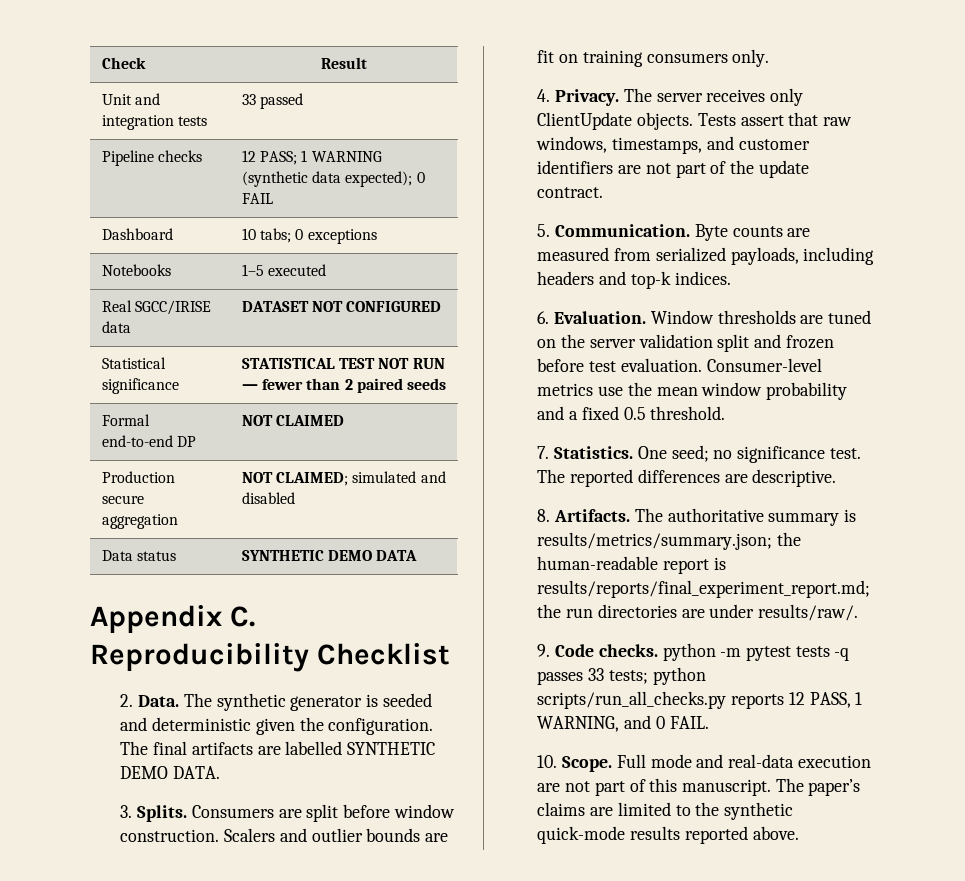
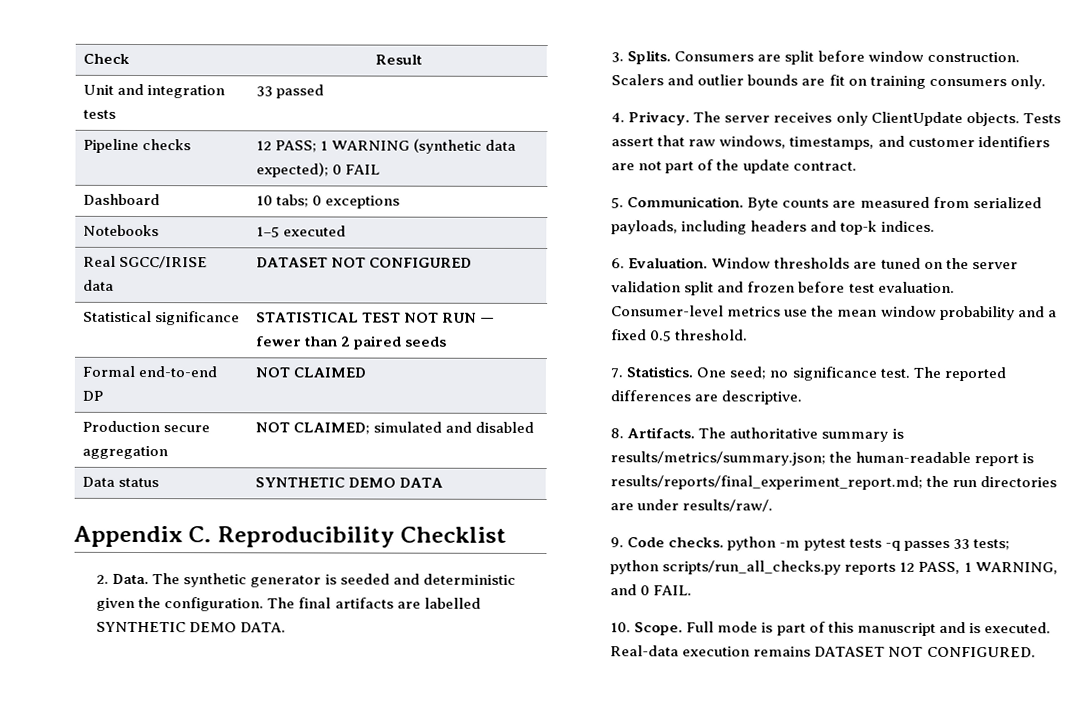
- Full mode and real-data execution are not part of this manuscript. The paper’s claims are limited to the synthetic quick-mode results reported above.
+ Full mode is part of this manuscript and is executed. Real-data execution remains DATASET NOT CONFIGURED.

